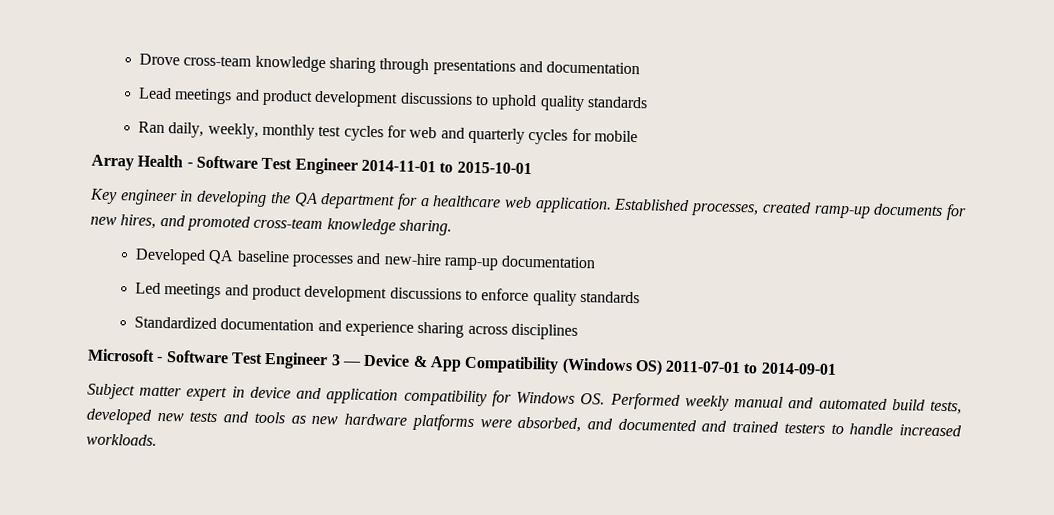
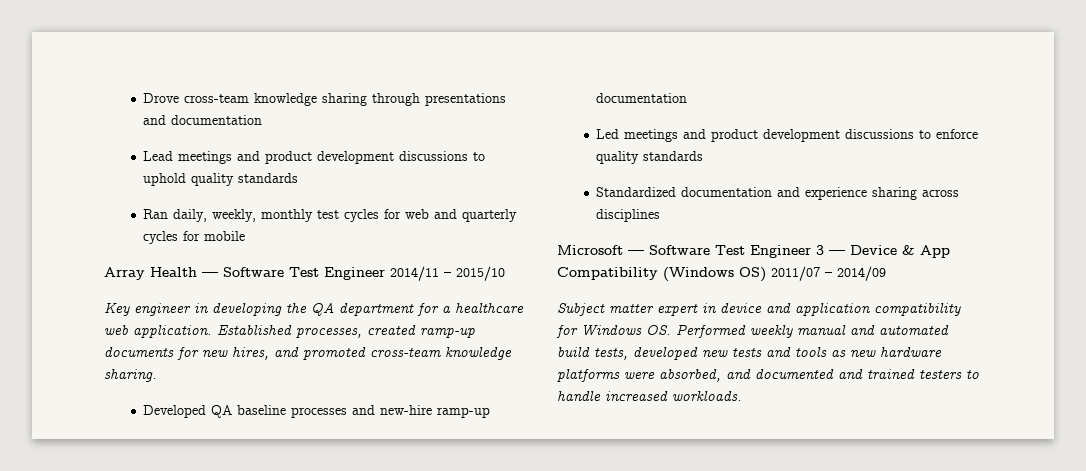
- Array Health - Software Test Engineer 2014-11-01 to 2015-10-01
+ Array Health — Software Test Engineer 2014/11 – 2015/10
- Microsoft - Software Test Engineer 3 — Device & App Compatibility (Windows OS) 2011-07-01 to 2014-09-01
+ Microsoft — Software Test Engineer 3 — Device & App Compatibility (Windows OS) 2011/07 – 2014/09

